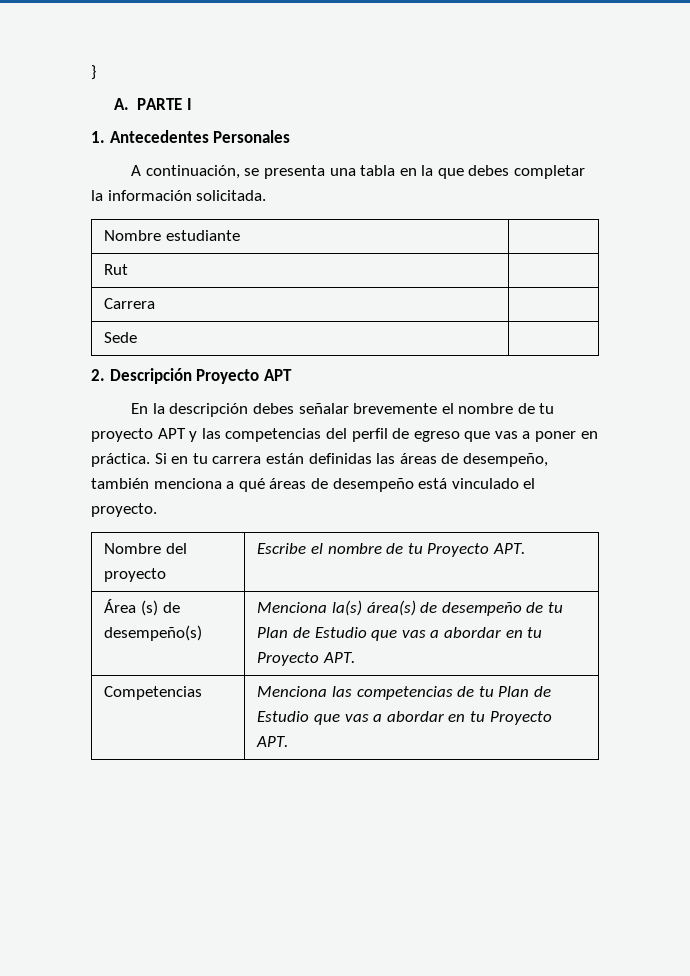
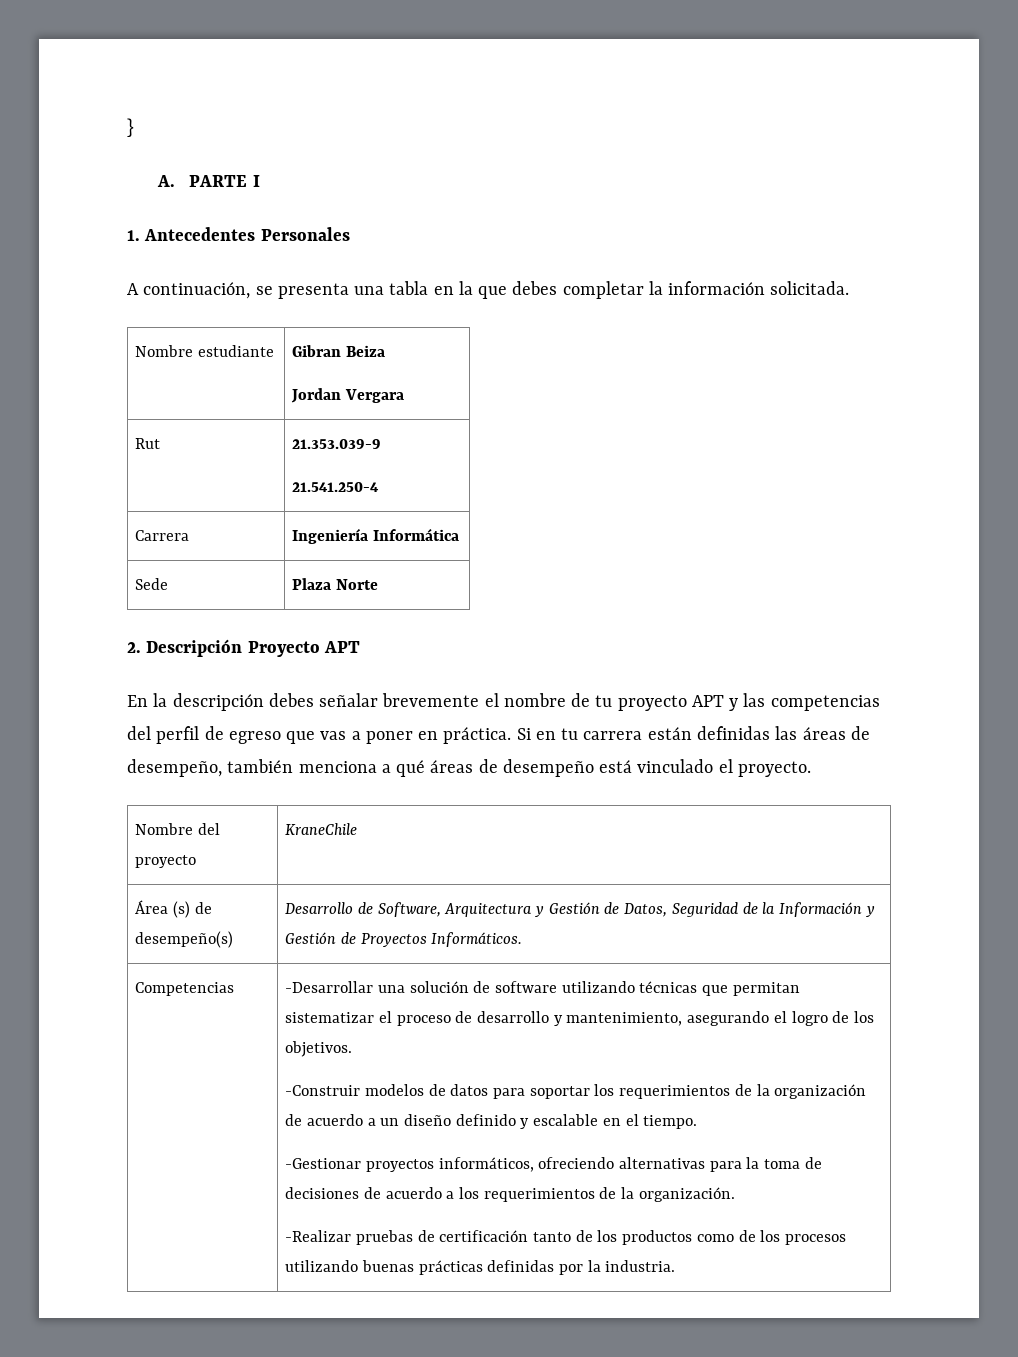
- Nombre estudiante |
+ Nombre estudiante | Gibran Beiza
+ Jordan Vergara
- Rut |
+ Rut | 21.353.039-9
+ 21.541.250-4
- Carrera |
+ Carrera | Ingeniería Informática
- Sede |
+ Sede | Plaza Norte
- Nombre del proyecto | Escribe el nombre de tu Proyecto APT.
- Área (s) de desempeño(s) | Menciona la(s) área(s) de desempeño de tu Plan de Estudio que vas a abordar en tu Proyecto APT.
- Competencias | Menciona las competencias de tu Plan de Estudio que vas a abordar en tu Proyecto APT.
+ Nombre del proyecto | KraneChile
+ Área (s) de desempeño(s) | Desarrollo de Software, Arquitectura y Gestión de Datos, Seguridad de la Información y Gestión de Proyectos Informáticos.
+ Competencias | -Desarrollar una solución de software utilizando técnicas que permitan sistematizar el proceso de desarrollo y mantenimiento, asegurando el logro de los objetivos.
+ -Construir modelos de datos para soportar los requerimientos de la organización de acuerdo a un diseño definido y escalable en el tiempo.
+ -Gestionar proyectos informáticos, ofreciendo alternativas para la toma de decisiones de acuerdo a los requerimientos de la organización.
+ -Realizar pruebas de certificación tanto de los productos como de los procesos utilizando buenas prácticas definidas por la industria.

